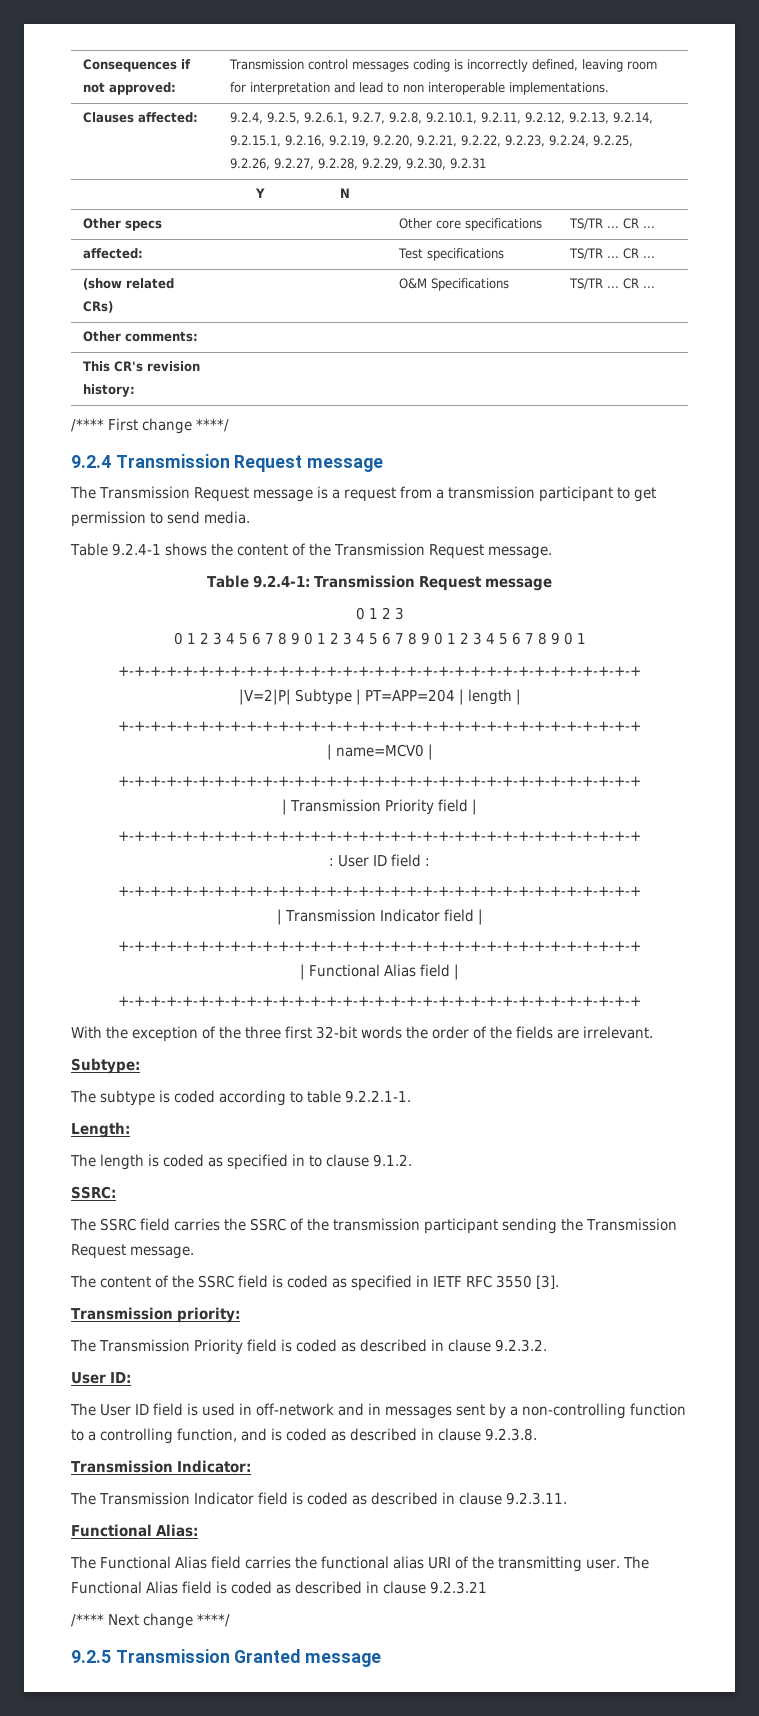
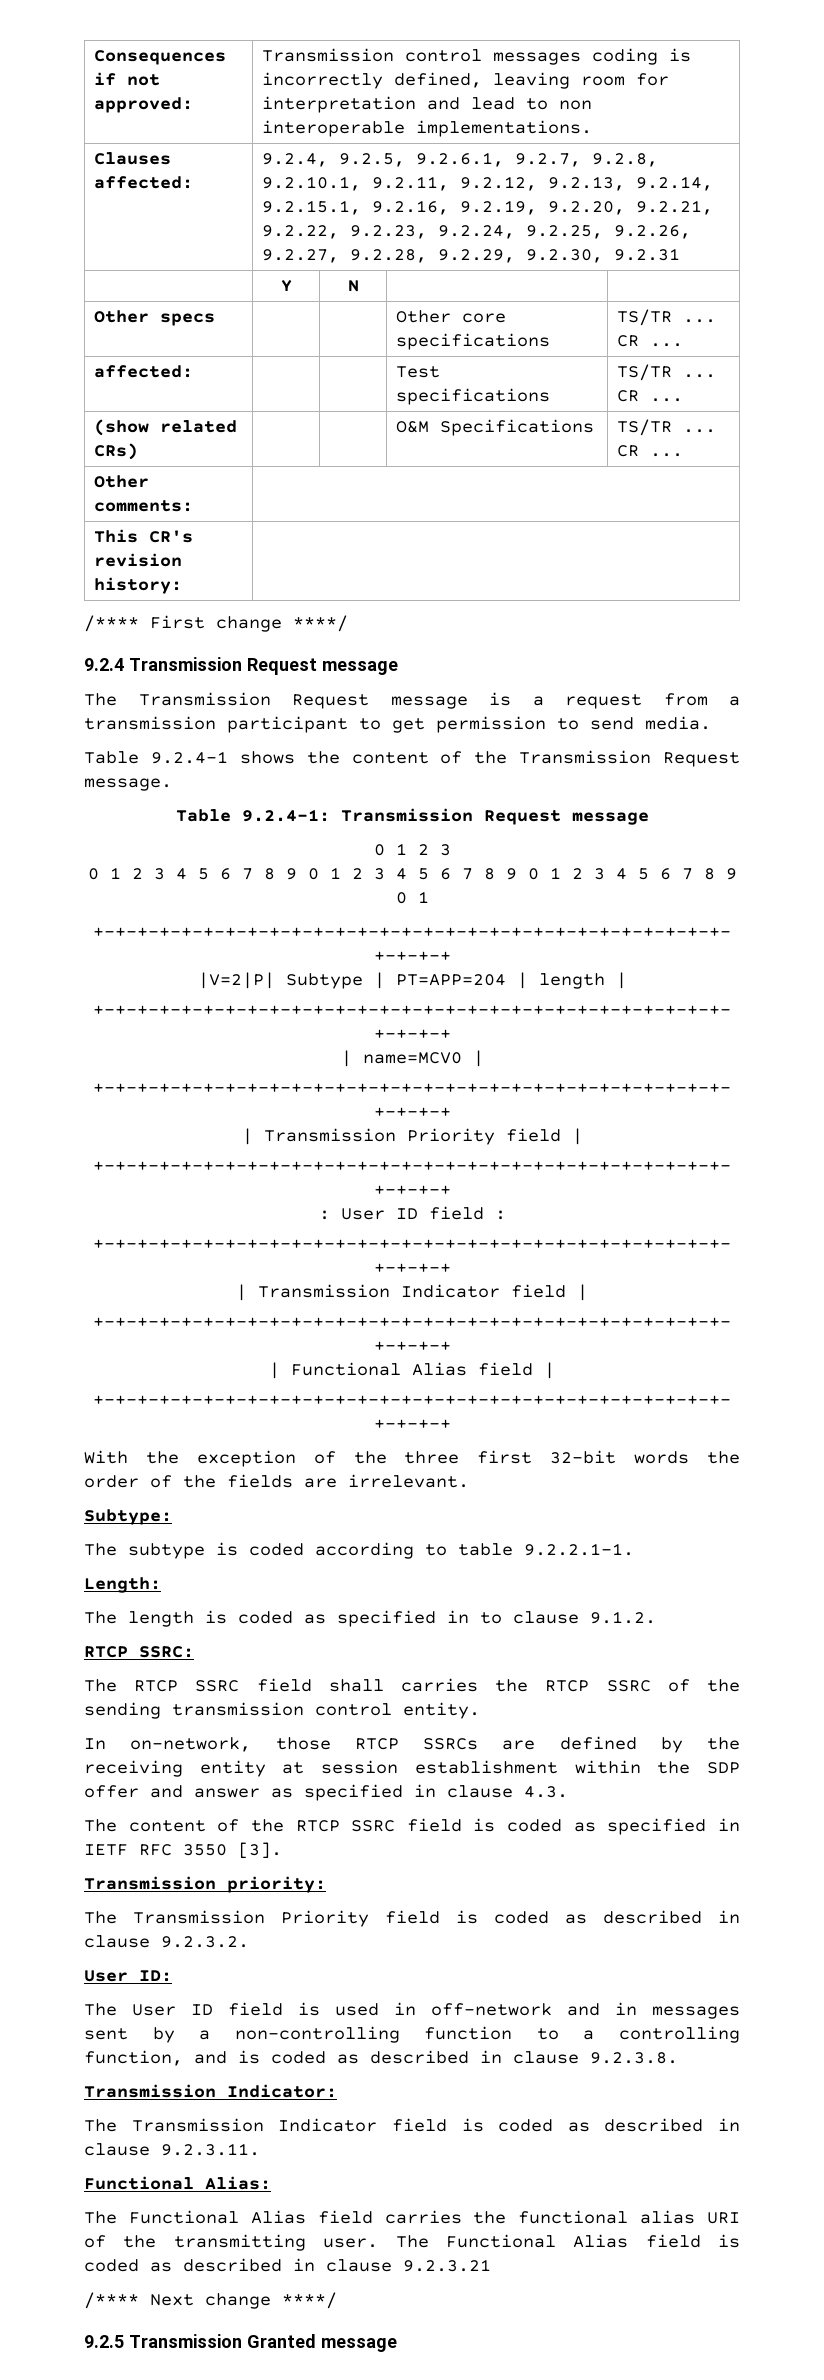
- SSRC:
+ RTCP SSRC:
- The SSRC field carries the SSRC of the transmission participant sending the Transmission Request message.
+ The RTCP SSRC field shall carries the RTCP SSRC of the sending transmission control entity.
+ In on-network, those RTCP SSRCs are defined by the receiving entity at session establishment within the SDP offer and answer as specified in clause 4.3.
- The content of the SSRC field is coded as specified in IETF RFC 3550 [3].
+ The content of the RTCP SSRC field is coded as specified in IETF RFC 3550 [3].

